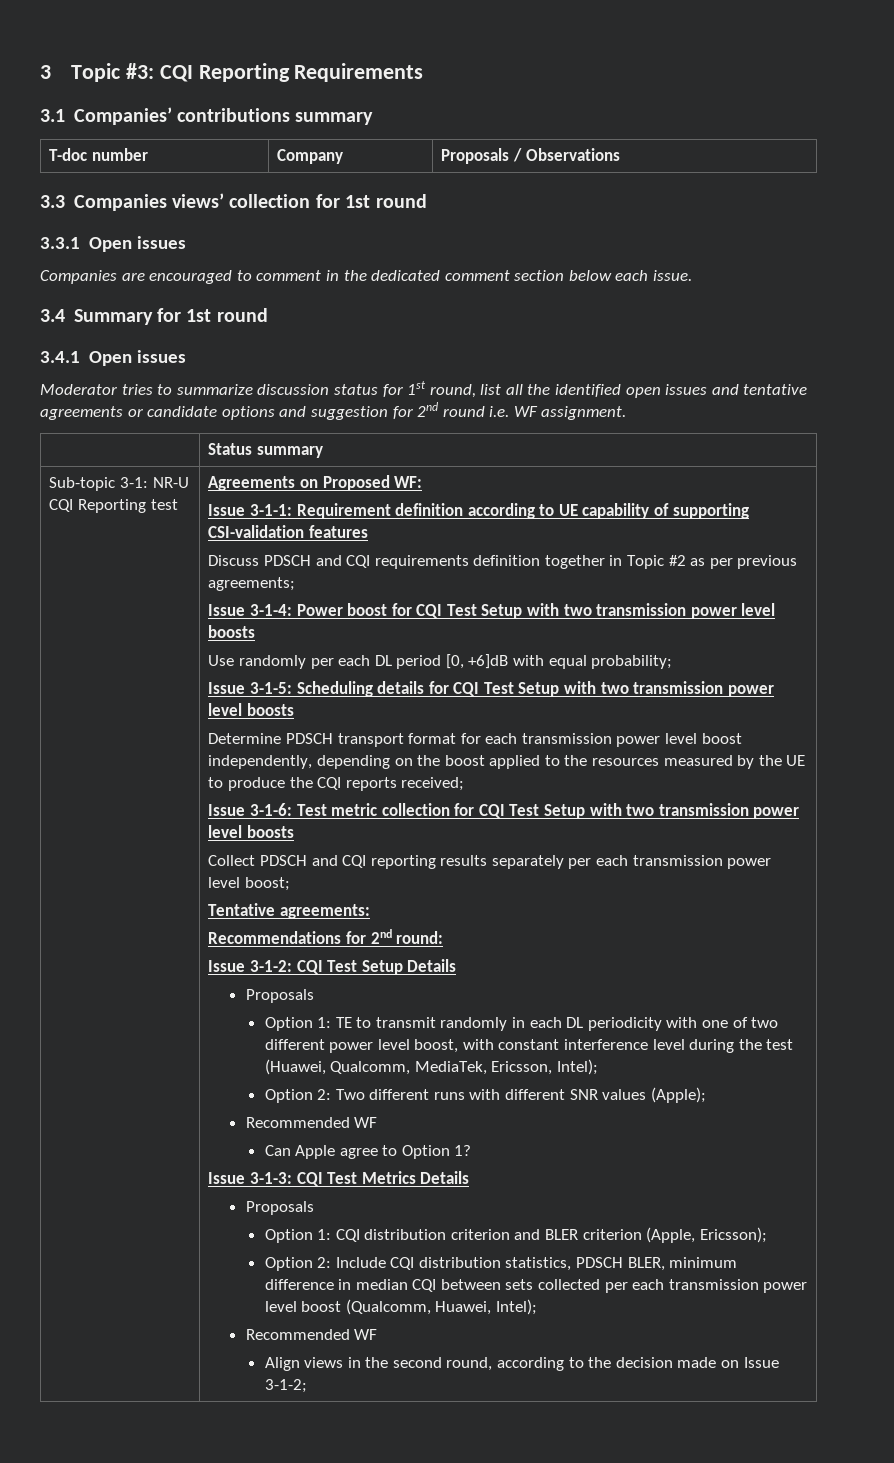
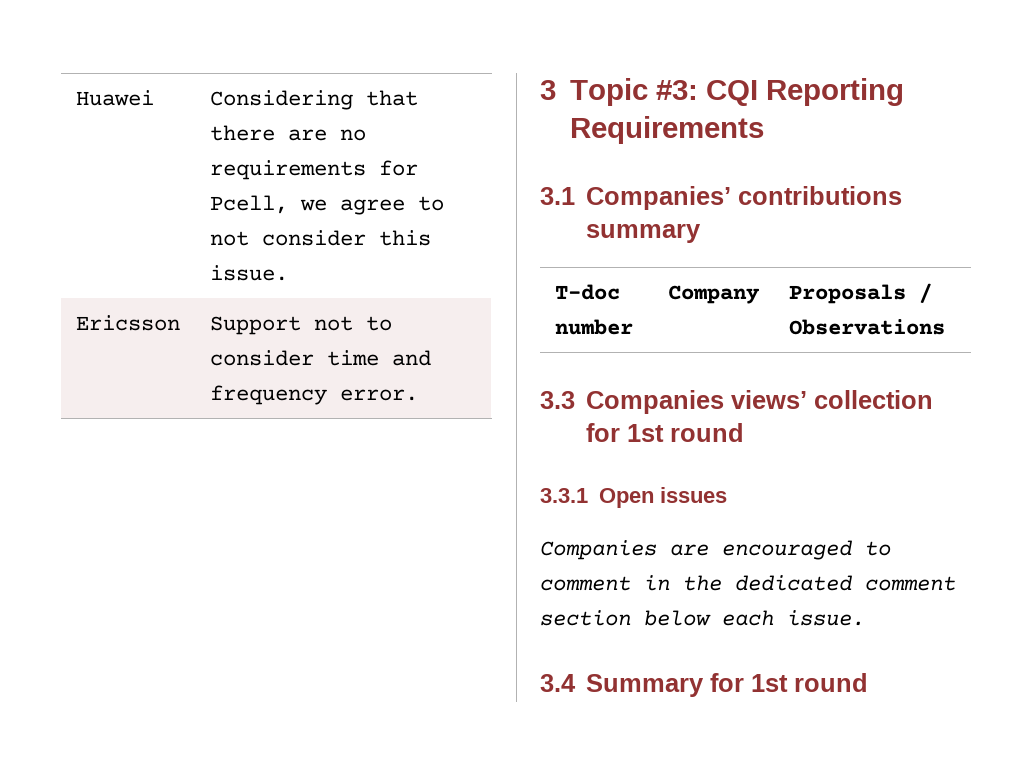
+ Huawei | Considering that there are no requirements for Pcell, we agree to not consider this issue.
+ Ericsson | Support not to consider time and frequency error.
- 3.4.1 Open issues
- Moderator tries to summarize discussion status for 1st round, list all the identified open issues and tentative agreements or candidate options and suggestion for 2nd round i.e. WF assignment.
- | Status summary
- Sub-topic 3-1: NR-U CQI Reporting test | Agreements on Proposed WF:
- Issue 3-1-1: Requirement definition according to UE capability of supporting CSI-validation features
- Discuss PDSCH and CQI requirements definition together in Topic #2 as per previous agreements;
- Issue 3-1-4: Power boost for CQI Test Setup with two transmission power level boosts
- Use randomly per each DL period [0, +6]dB with equal probability;
- Issue 3-1-5: Scheduling details for CQI Test Setup with two transmission power level boosts
- Determine PDSCH transport format for each transmission power level boost independently, depending on the boost applied to the resources measured by the UE to produce the CQI reports received;
- Issue 3-1-6: Test metric collection for CQI Test Setup with two transmission power level boosts
- Collect PDSCH and CQI reporting results separately per each transmission power level boost;
- Tentative agreements:
- Recommendations for 2nd round:
- Issue 3-1-2: CQI Test Setup Details
- Proposals
- Option 1: TE to transmit randomly in each DL periodicity with one of two different power level boost, with constant interference level during the test (Huawei, Qualcomm, MediaTek, Ericsson, Intel);
- Option 2: Two different runs with different SNR values (Apple);
- Recommended WF
- Can Apple agree to Option 1?
- Issue 3-1-3: CQI Test Metrics Details
- Proposals
- Option 1: CQI distribution criterion and BLER criterion (Apple, Ericsson);
- Option 2: Include CQI distribution statistics, PDSCH BLER, minimum difference in median CQI between sets collected per each transmission power level boost (Qualcomm, Huawei, Intel);
- Recommended WF
- Align views in the second round, according to the decision made on Issue 3-1-2;

